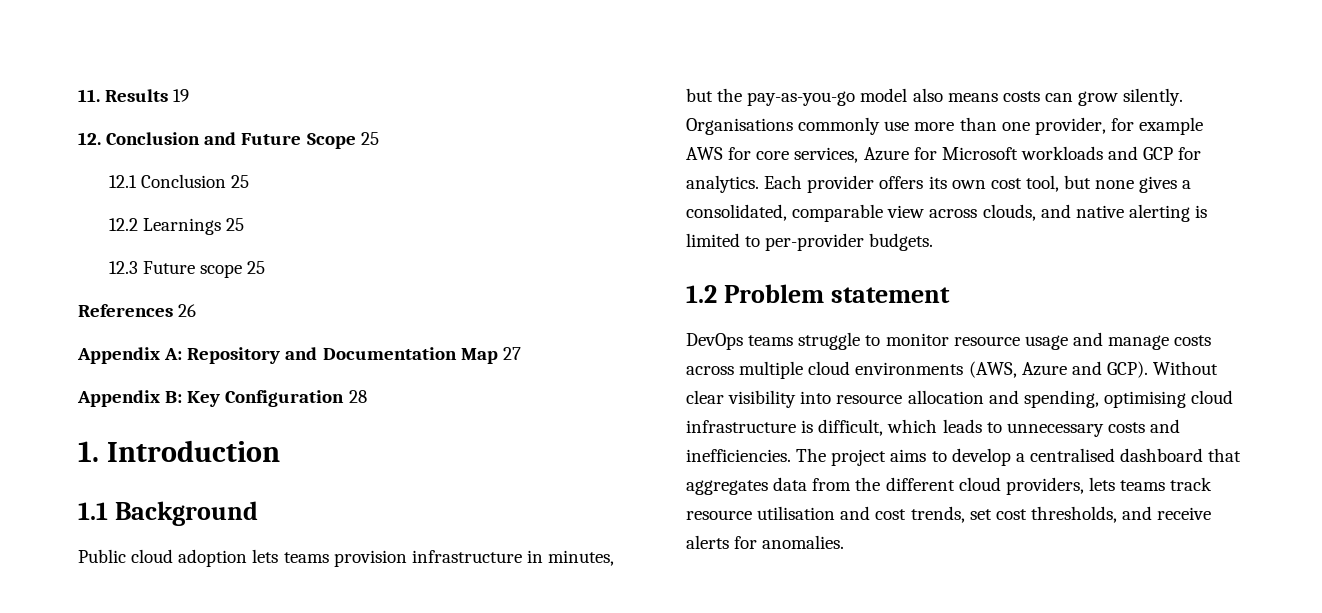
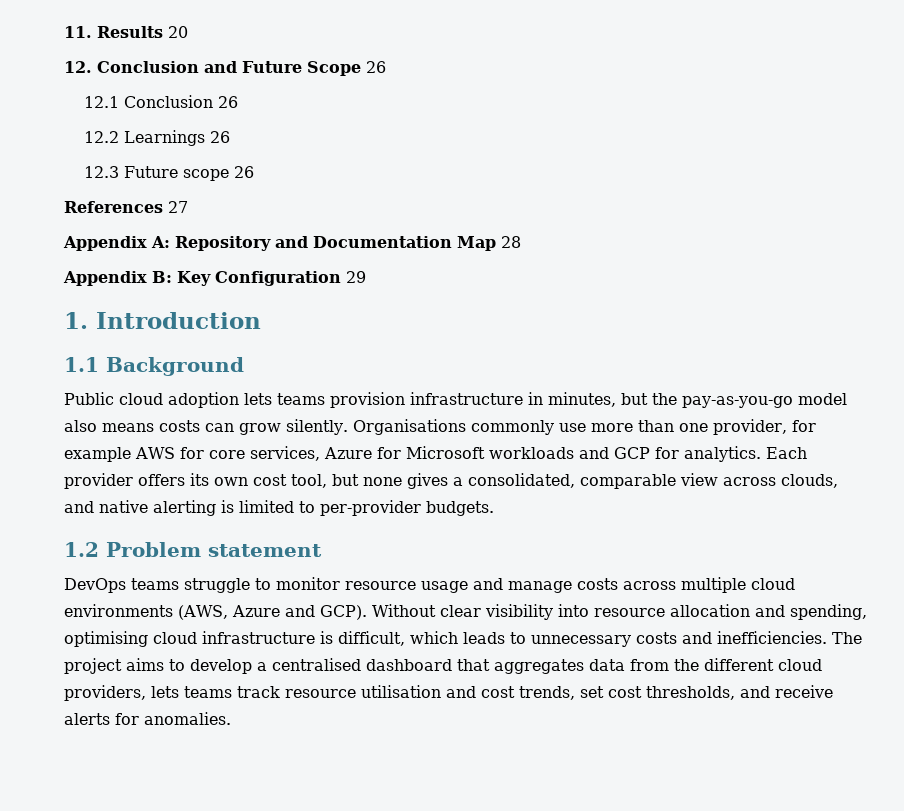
- 11. Results 19
+ 11. Results 20
- 12. Conclusion and Future Scope 25
+ 12. Conclusion and Future Scope 26
- 12.1 Conclusion 25
+ 12.1 Conclusion 26
- 12.2 Learnings 25
+ 12.2 Learnings 26
- 12.3 Future scope 25
+ 12.3 Future scope 26
- References 26
+ References 27
- Appendix A: Repository and Documentation Map 27
+ Appendix A: Repository and Documentation Map 28
- Appendix B: Key Configuration 28
+ Appendix B: Key Configuration 29

